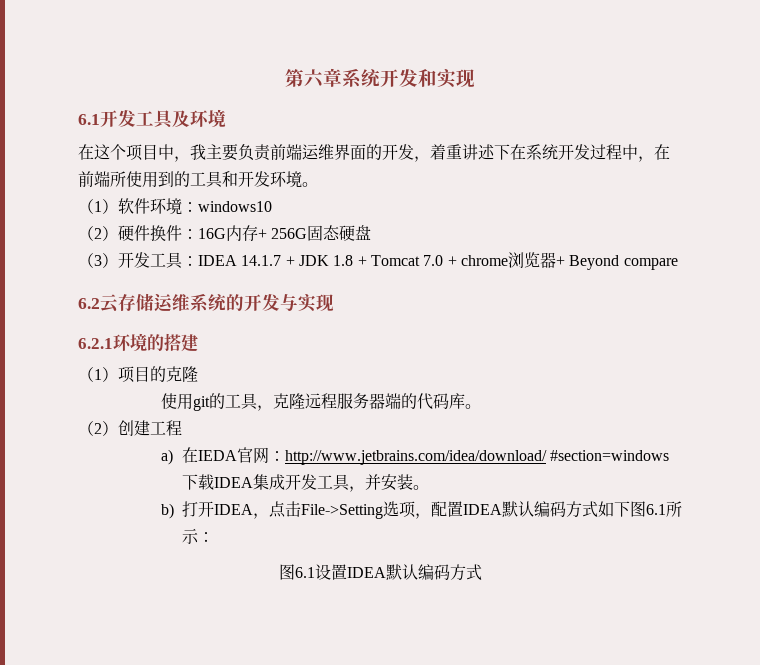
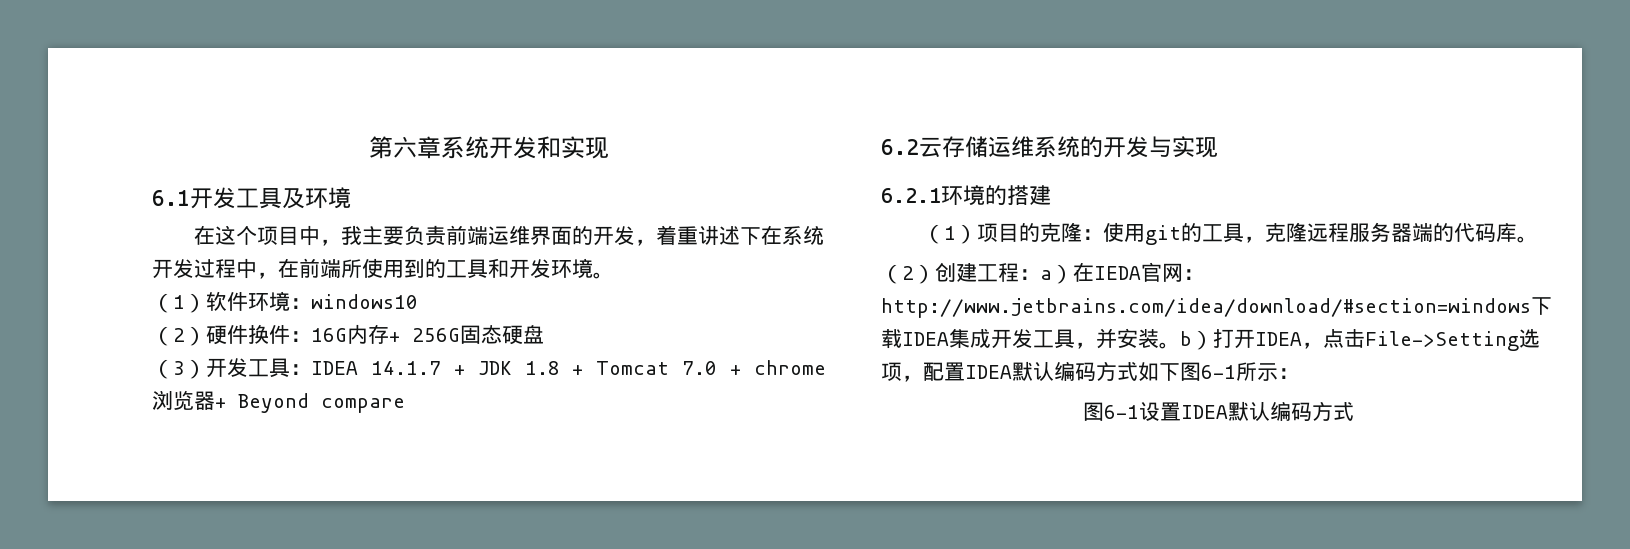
- （1）项目的克隆
- 使用git的工具，克隆远程服务器端的代码库。
+ （1）项目的克隆：使用git的工具，克隆远程服务器端的代码库。
- （2）创建工程
- a)在IEDA官网：http://www.jetbrains.com/idea/download/ #section=windows下载IDEA集成开发工具，并安装。
- b)打开IDEA，点击File->Setting选项，配置IDEA默认编码方式如下图6.1所示：
+ （2）创建工程：a）在IEDA官网：http://www.jetbrains.com/idea/download/#section=windows下载IDEA集成开发工具，并安装。b）打开IDEA，点击File->Setting选项，配置IDEA默认编码方式如下图6-1所示：
- 图6.1设置IDEA默认编码方式
+ 图6-1设置IDEA默认编码方式

